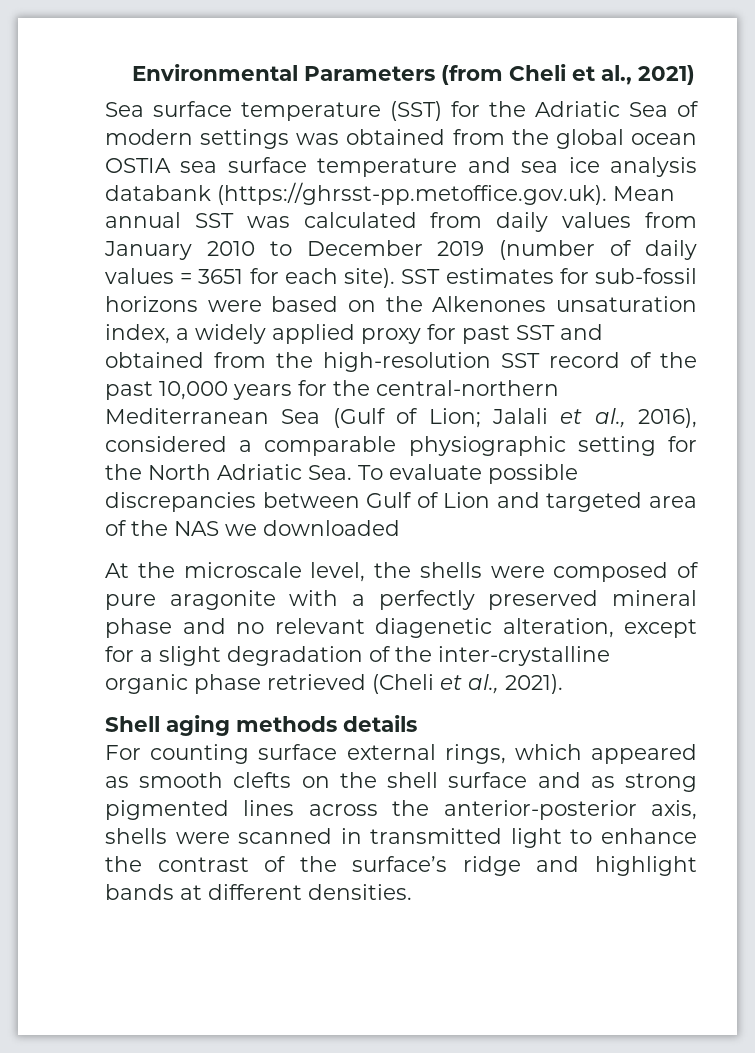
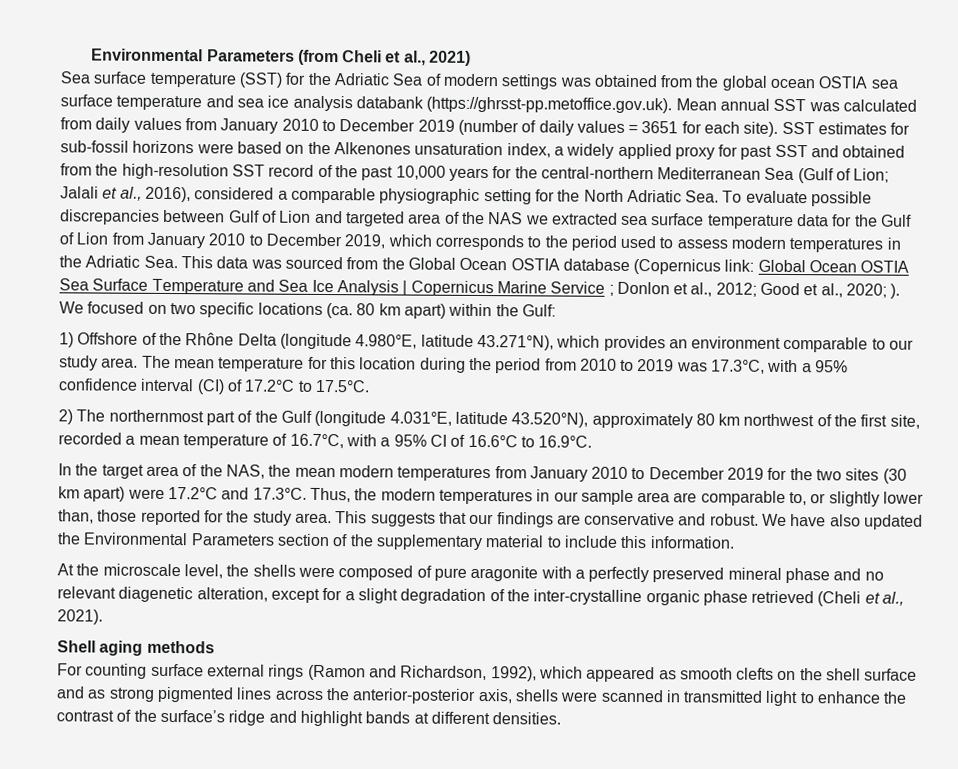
- Jalali et al., 2016), considered a comparable physiographic setting for the North Adriatic Sea. To evaluate possible discrepancies between Gulf of Lion and targeted area of the NAS we downloaded
+ Jalali et al., 2016), considered a comparable physiographic setting for the North Adriatic Sea. To evaluate possible discrepancies between Gulf of Lion and targeted area of the NAS we extracted sea surface temperature data for the Gulf of Lion from January 2010 to December 2019, which corresponds to the period used to assess modern temperatures in the Adriatic Sea. This data was sourced from the Global Ocean OSTIA database (Copernicus link: Global Ocean OSTIA Sea Surface Temperature and Sea Ice Analysis | Copernicus Marine Service ; Donlon et al., 2012; Good et al., 2020; ). We focused on two specific locations (ca. 80 km apart) within the Gulf:
+ 1) Offshore of the Rhône Delta (longitude 4.980°E, latitude 43.271°N), which provides an environment comparable to our study area. The mean temperature for this location during the period from 2010 to 2019 was 17.3°C, with a 95% confidence interval (CI) of 17.2°C to 17.5°C.
+ 2) The northernmost part of the Gulf (longitude 4.031°E, latitude 43.520°N), approximately 80 km northwest of the first site, recorded a mean temperature of 16.7°C, with a 95% CI of 16.6°C to 16.9°C.
+ In the target area of the NAS, the mean modern temperatures from January 2010 to December 2019 for the two sites (30 km apart) were 17.2°C and 17.3°C. Thus, the modern temperatures in our sample area are comparable to, or slightly lower than, those reported for the study area. This suggests that our findings are conservative and robust. We have also updated the Environmental Parameters section of the supplementary material to include this information.
- Shell aging methods details
+ Shell aging methods
- For counting surface external rings, which appeared as smooth clefts on the shell surface and as strong pigmented lines across the anterior-posterior axis, shells were scanned in transmitted light to enhance the contrast of the surface’s ridge and highlight bands at different densities.
+ For counting surface external rings (Ramon and Richardson, 1992), which appeared as smooth clefts on the shell surface and as strong pigmented lines across the anterior-posterior axis, shells were scanned in transmitted light to enhance the contrast of the surface’s ridge and highlight bands at different densities.

